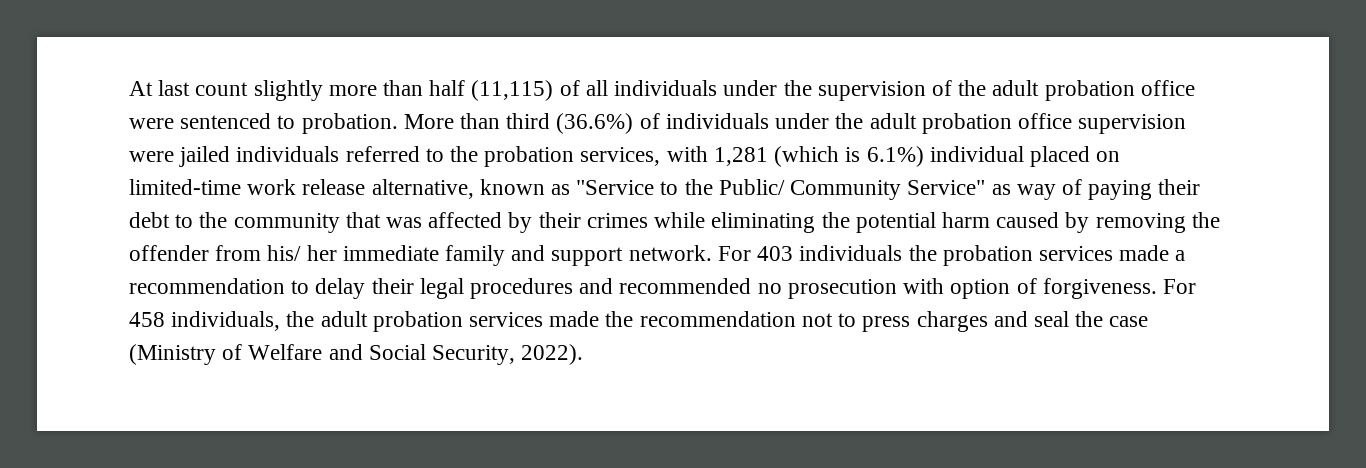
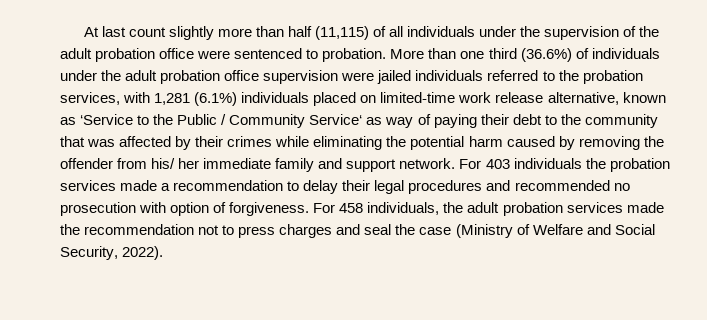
- More than third (36.6%) of individuals under the adult probation office supervision were jailed individuals referred to the probation services, with 1,281 (which is 6.1%) individual placed on limited-time work release alternative, known as "Service to the Public/ Community Service" as way of paying their debt to the community that was affected by their crimes while eliminating the potential harm caused by removing the offender from his/ her immediate family and support network.
+ More than one third (36.6%) of individuals under the adult probation office supervision were jailed individuals referred to the probation services, with 1,281 (6.1%) individuals placed on limited-time work release alternative, known as ‘Service to the Public / Community Service‘ as way of paying their debt to the community that was affected by their crimes while eliminating the potential harm caused by removing the offender from his/ her immediate family and support network.

